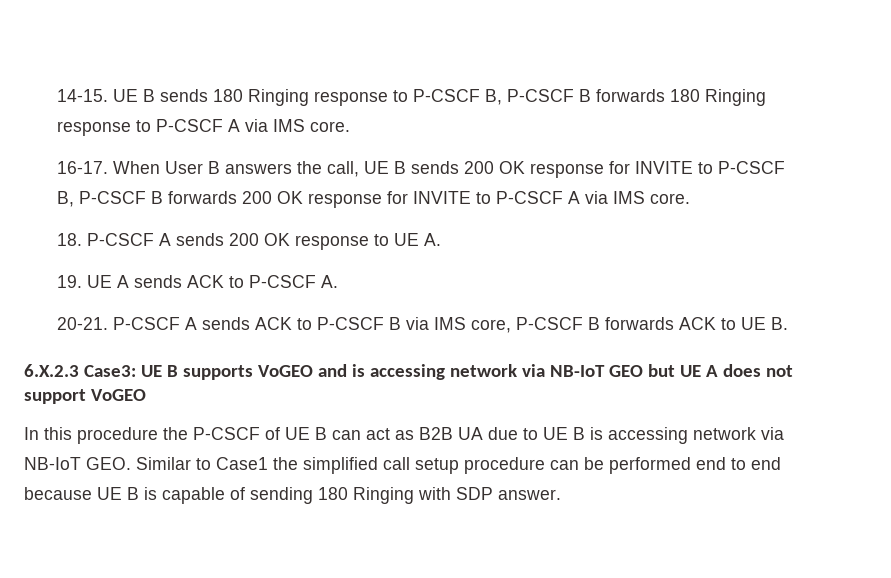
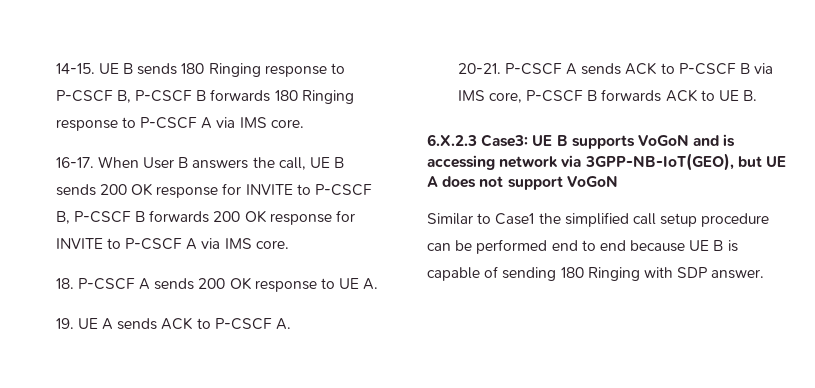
- 6.X.2.3 Case3: UE B supports VoGEO and is accessing network via NB-IoT GEO but UE A does not support VoGEO
- In this procedure the P-CSCF of UE B can act as B2B UA due to UE B is accessing network via NB-IoT GEO. Similar to Case1 the simplified call setup procedure can be performed end to end because UE B is capable of sending 180 Ringing with SDP answer.
+ 6.X.2.3 Case3: UE B supports VoGoN and is accessing network via 3GPP-NB-IoT(GEO), but UE A does not support VoGoN
+ Similar to Case1 the simplified call setup procedure can be performed end to end because UE B is capable of sending 180 Ringing with SDP answer.

